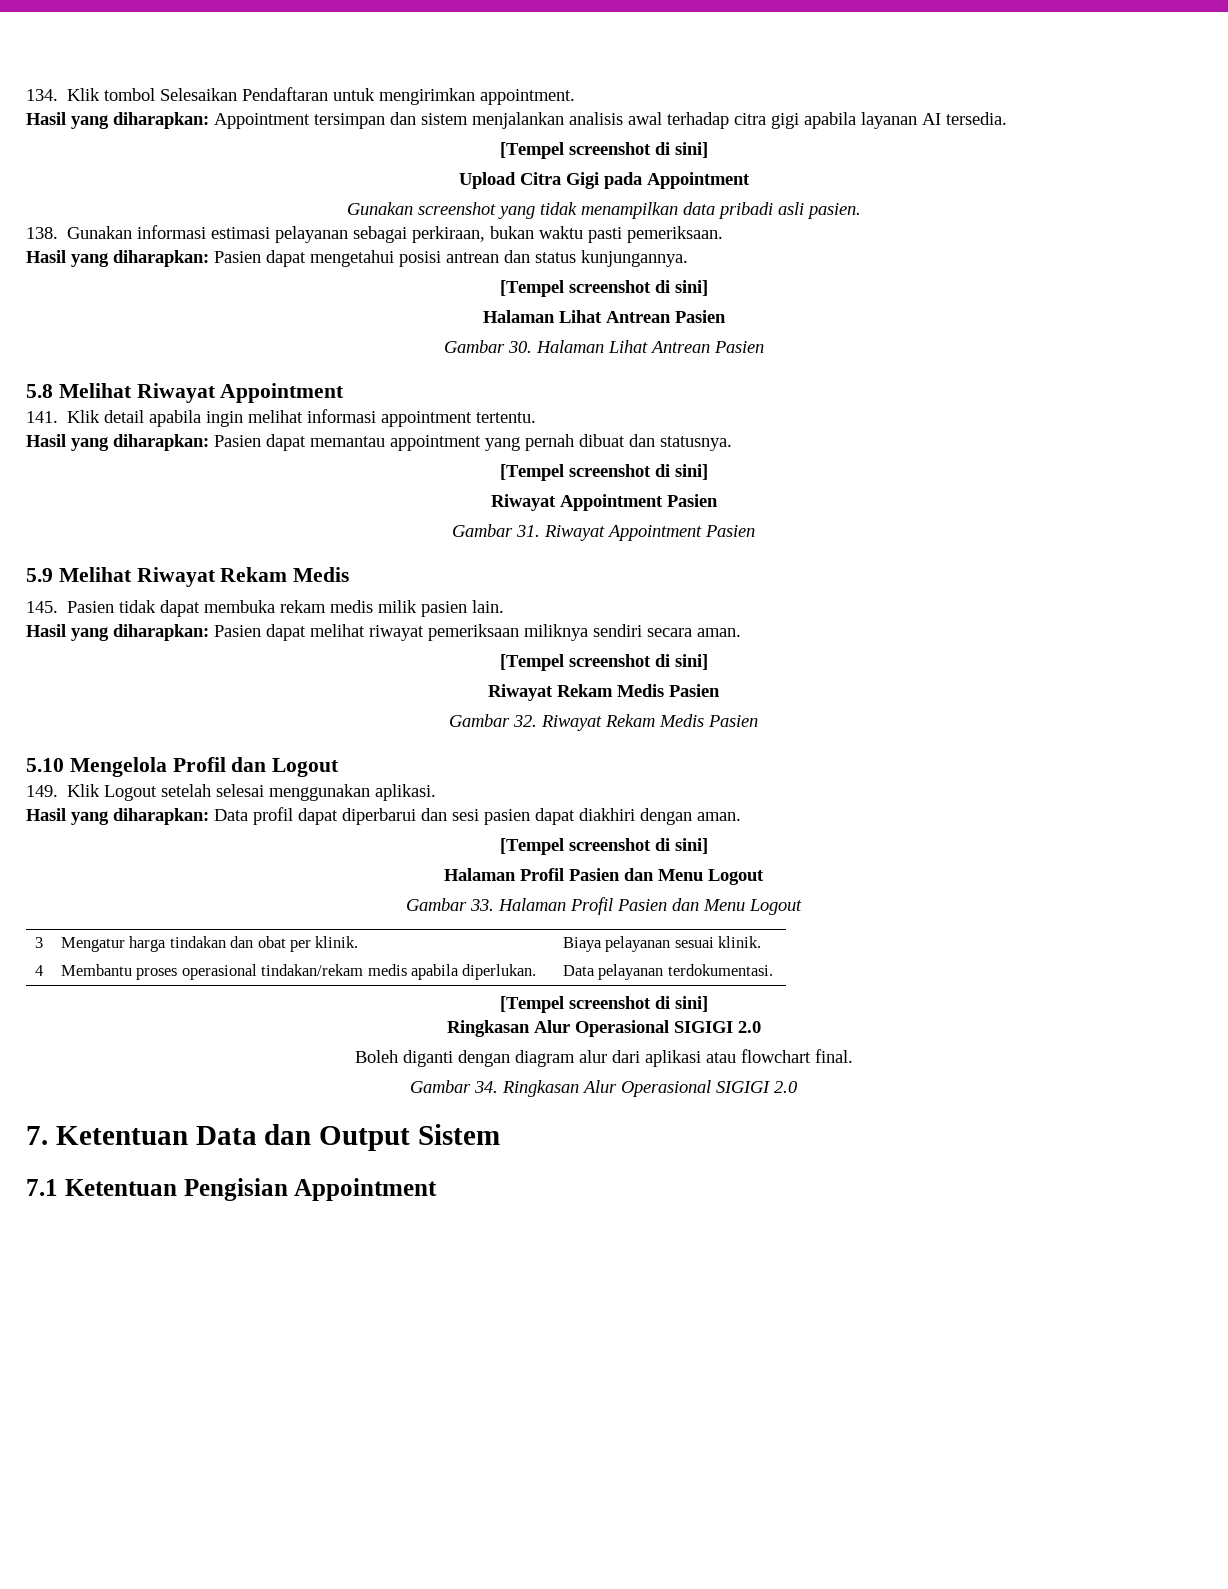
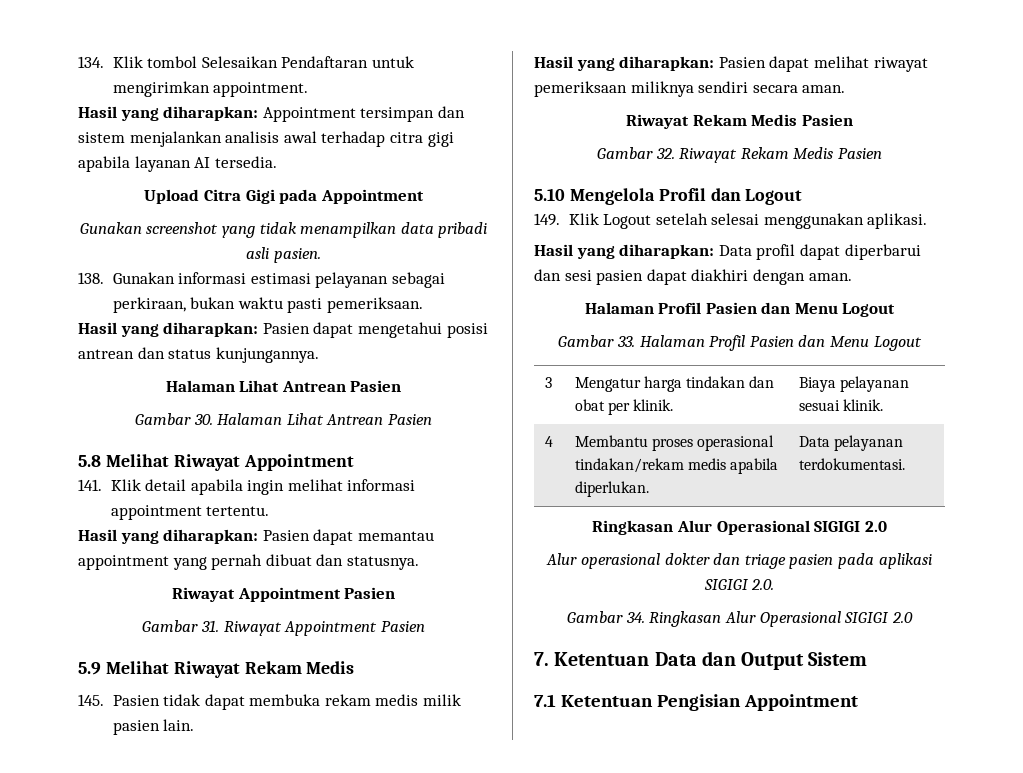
  Hasil yang diharapkan: Appointment tersimpan dan sistem menjalankan analisis awal terhadap citra gigi apabila layanan AI tersedia.
- [Tempel screenshot di sini]
  Hasil yang diharapkan: Pasien dapat mengetahui posisi antrean dan status kunjungannya.
- [Tempel screenshot di sini]
  Hasil yang diharapkan: Pasien dapat memantau appointment yang pernah dibuat dan statusnya.
- [Tempel screenshot di sini]
  Hasil yang diharapkan: Pasien dapat melihat riwayat pemeriksaan miliknya sendiri secara aman.
- [Tempel screenshot di sini]
  Hasil yang diharapkan: Data profil dapat diperbarui dan sesi pasien dapat diakhiri dengan aman.
- [Tempel screenshot di sini]
  4 | Membantu proses operasional tindakan/rekam medis apabila diperlukan. | Data pelayanan terdokumentasi.
- [Tempel screenshot di sini]
  Ringkasan Alur Operasional SIGIGI 2.0
- Boleh diganti dengan diagram alur dari aplikasi atau flowchart final.
+ Alur operasional dokter dan triage pasien pada aplikasi SIGIGI 2.0.

